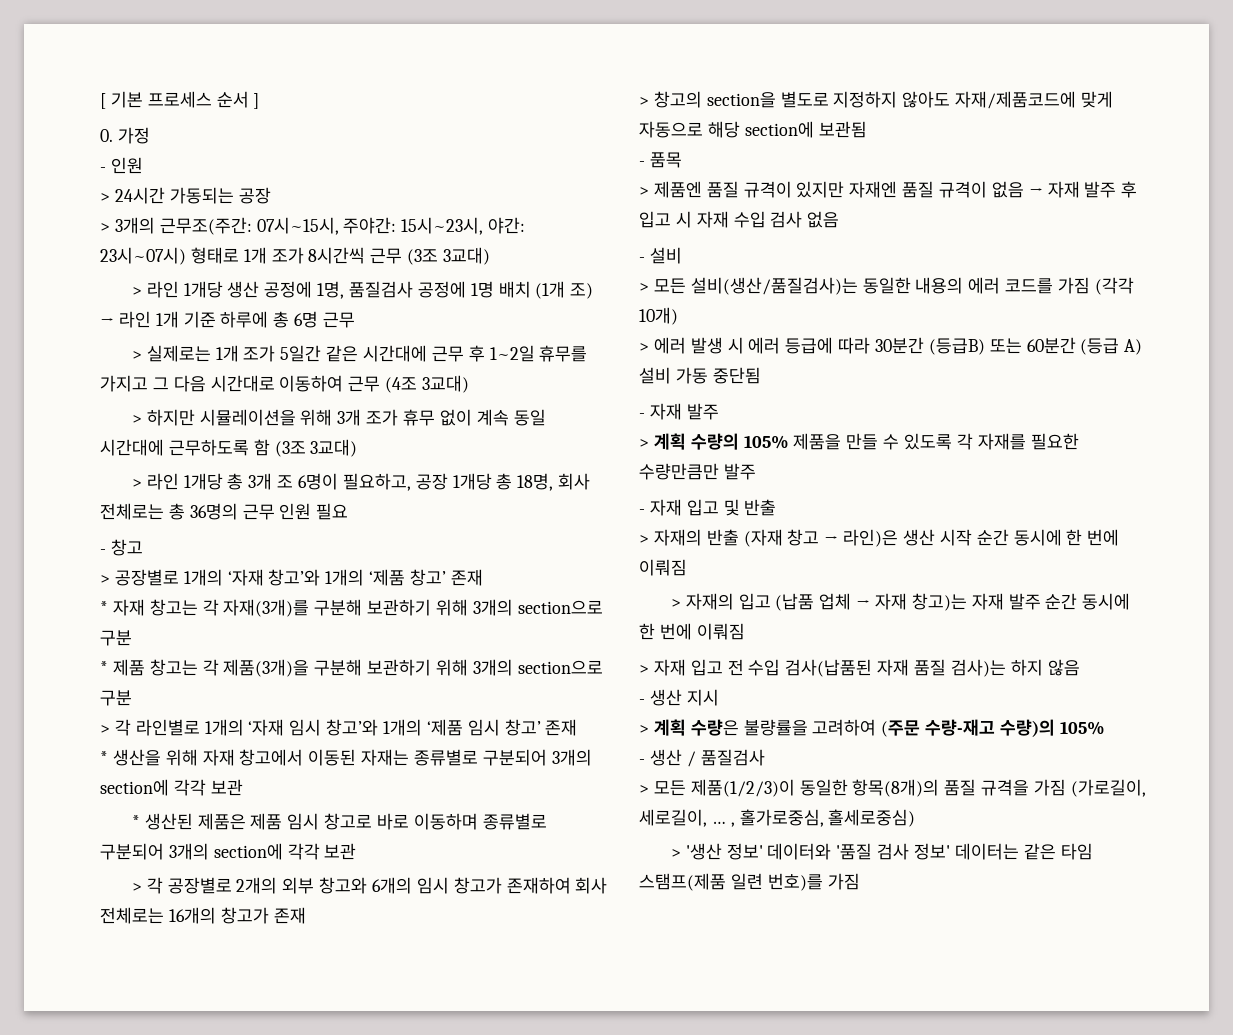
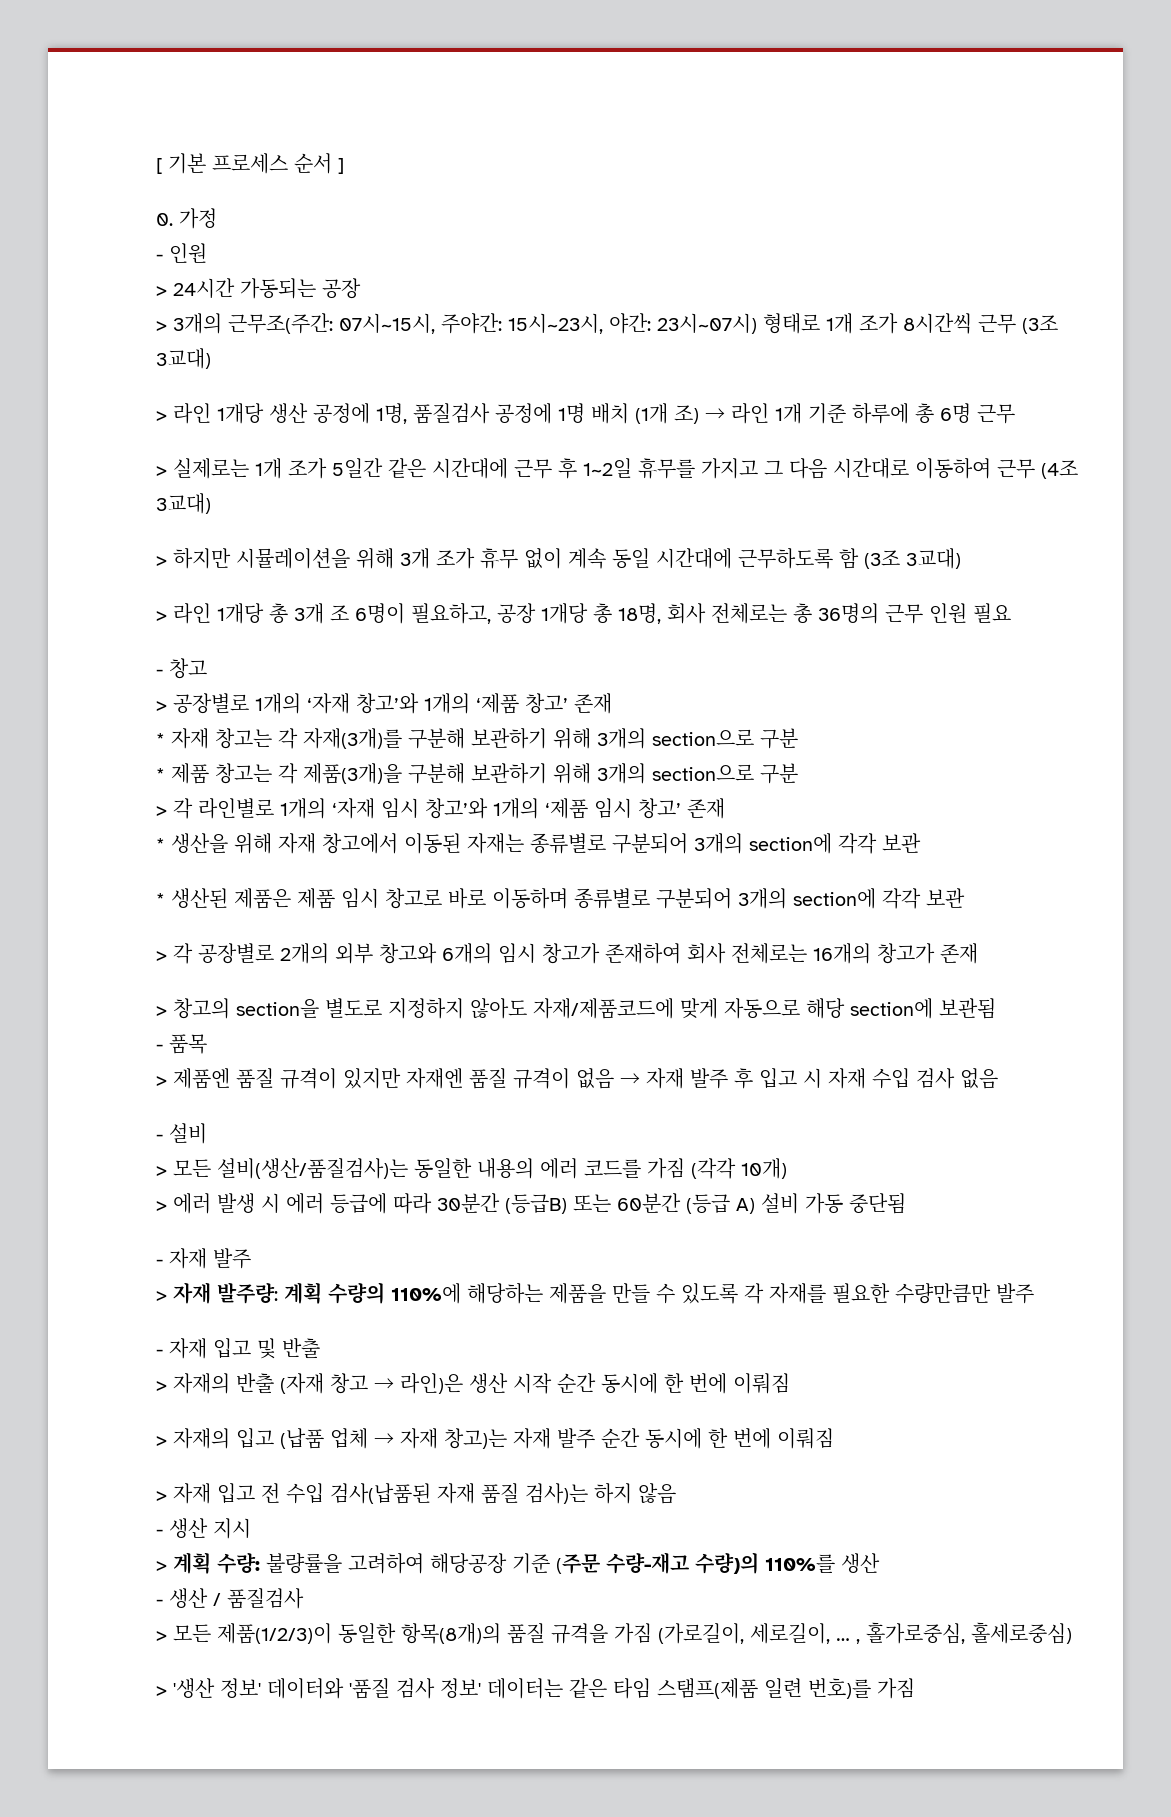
- > 계획 수량의 105% 제품을 만들 수 있도록 각 자재를 필요한 수량만큼만 발주
+ > 자재 발주량: 계획 수량의 110%에 해당하는 제품을 만들 수 있도록 각 자재를 필요한 수량만큼만 발주
- > 계획 수량은 불량률을 고려하여 (주문 수량-재고 수량)의 105%
+ > 계획 수량: 불량률을 고려하여 해당공장 기준 (주문 수량-재고 수량)의 110%를 생산

